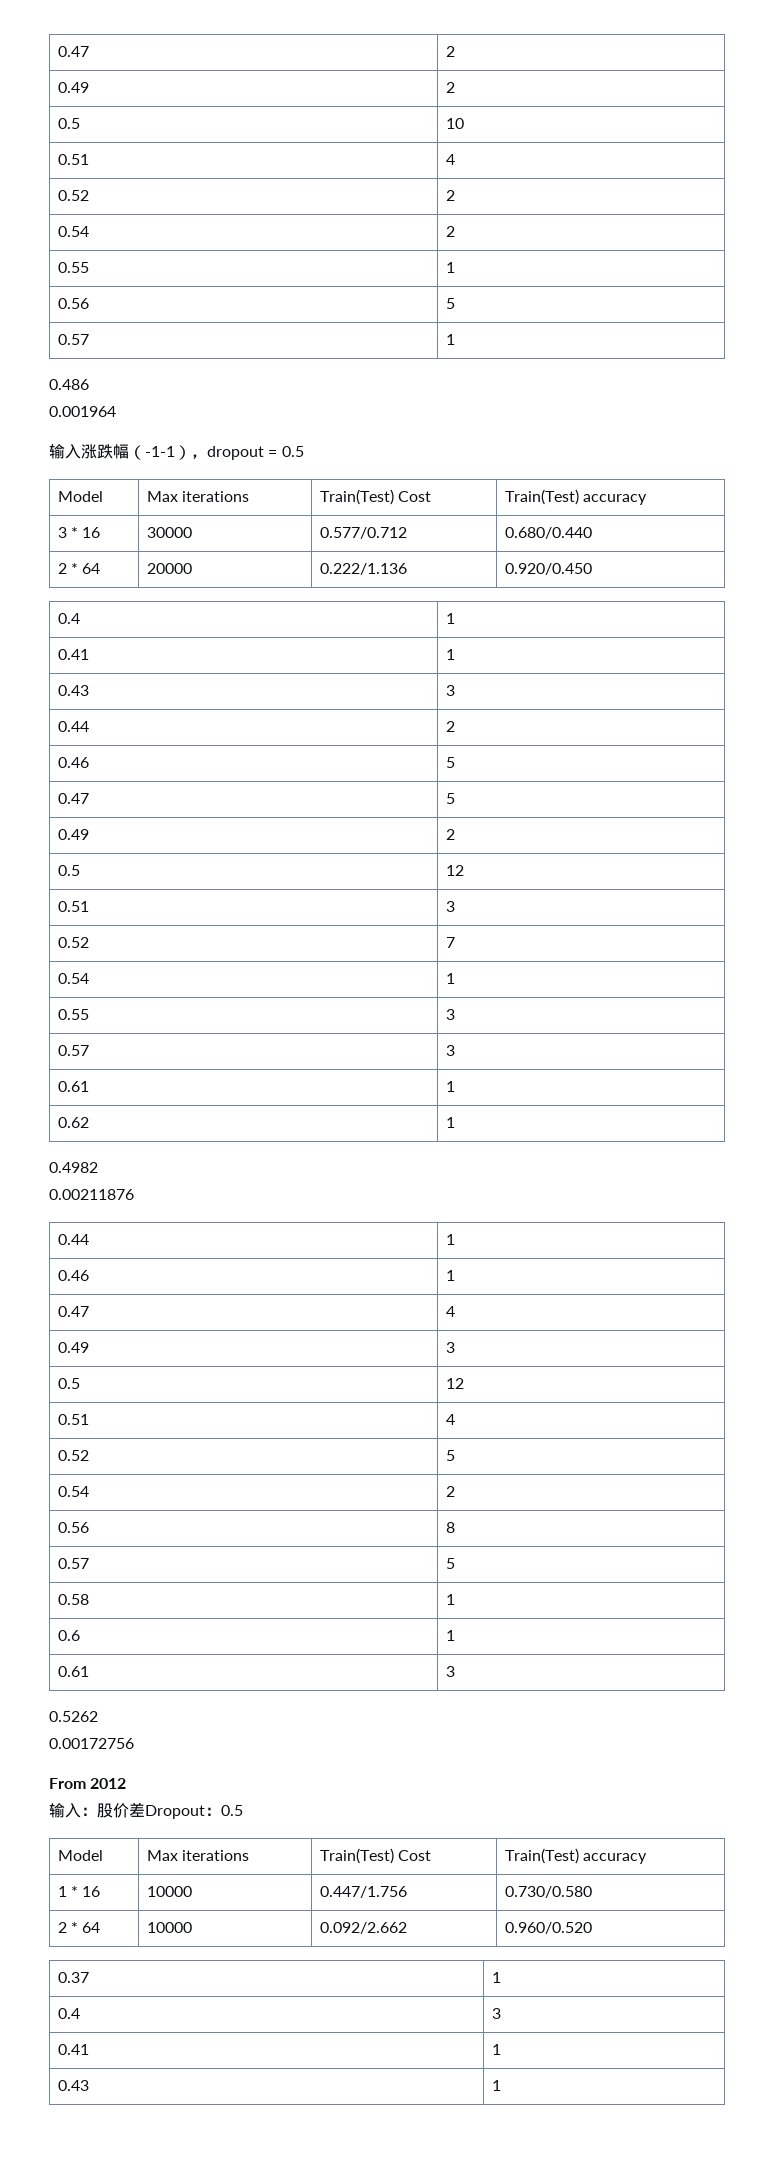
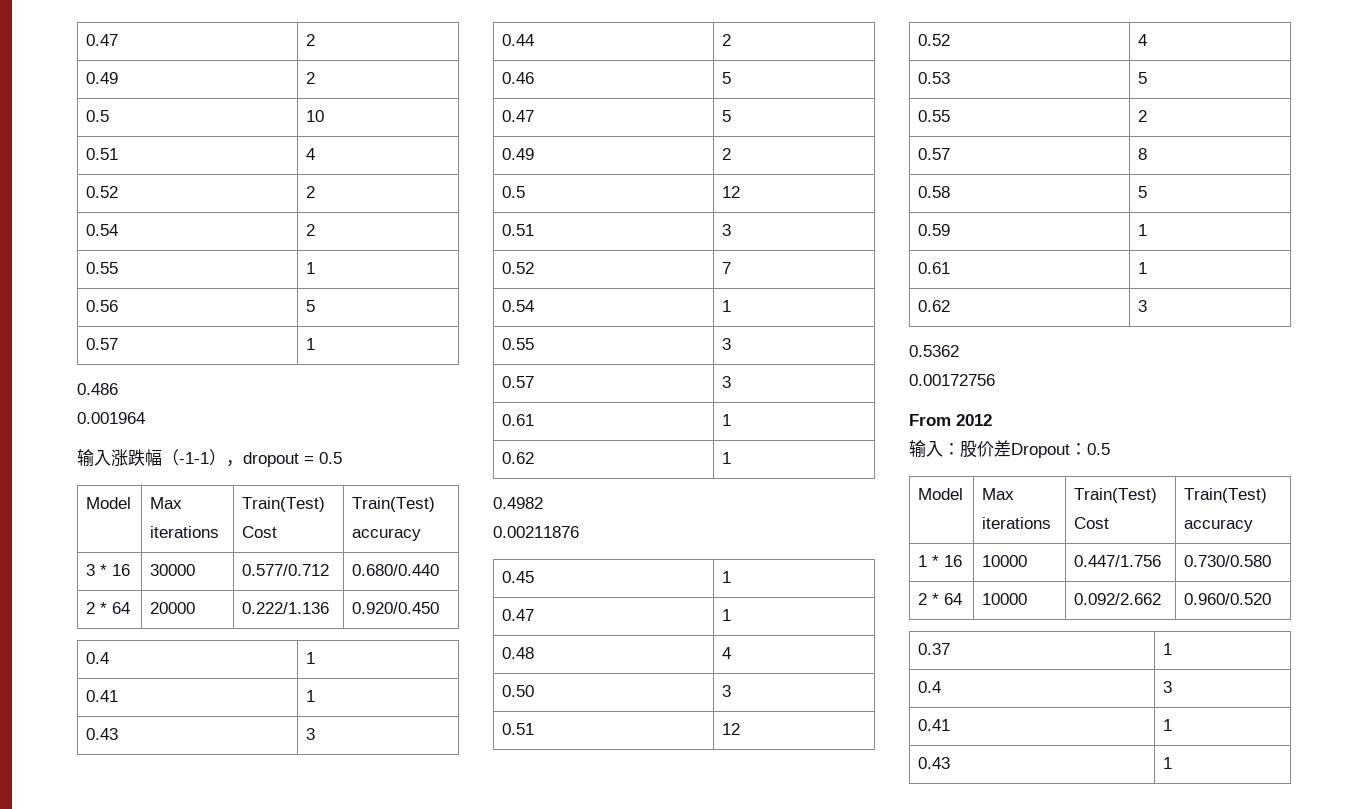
- 0.44 | 1
- 0.46 | 1
+ 0.45 | 1
- 0.47 | 4
- 0.49 | 3
- 0.5 | 12
- 0.51 | 4
- 0.52 | 5
- 0.54 | 2
- 0.56 | 8
+ 0.47 | 1
+ 0.48 | 4
+ 0.50 | 3
+ 0.51 | 12
+ 0.52 | 4
+ 0.53 | 5
+ 0.55 | 2
+ 0.57 | 8
- 0.57 | 5
- 0.58 | 1
- 0.6 | 1
- 0.61 | 3
- 0.5262
+ 0.58 | 5
+ 0.59 | 1
+ 0.61 | 1
+ 0.62 | 3
+ 0.5362

